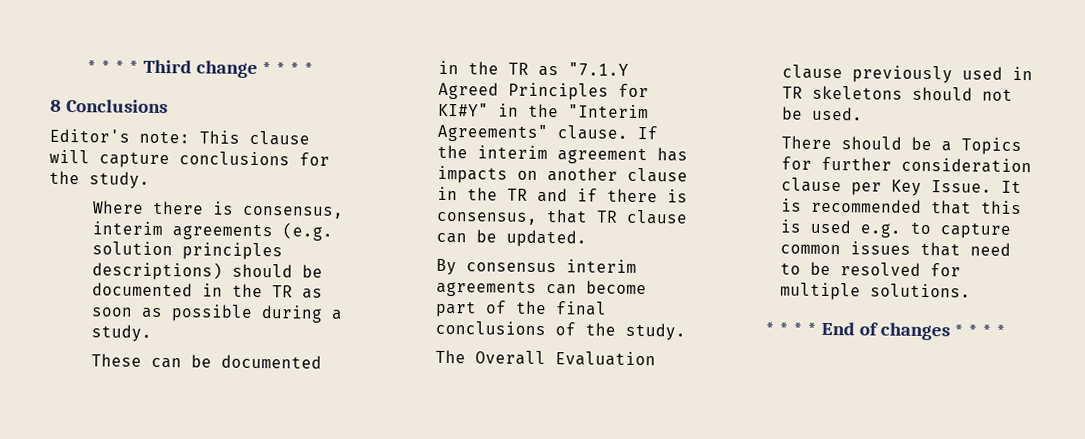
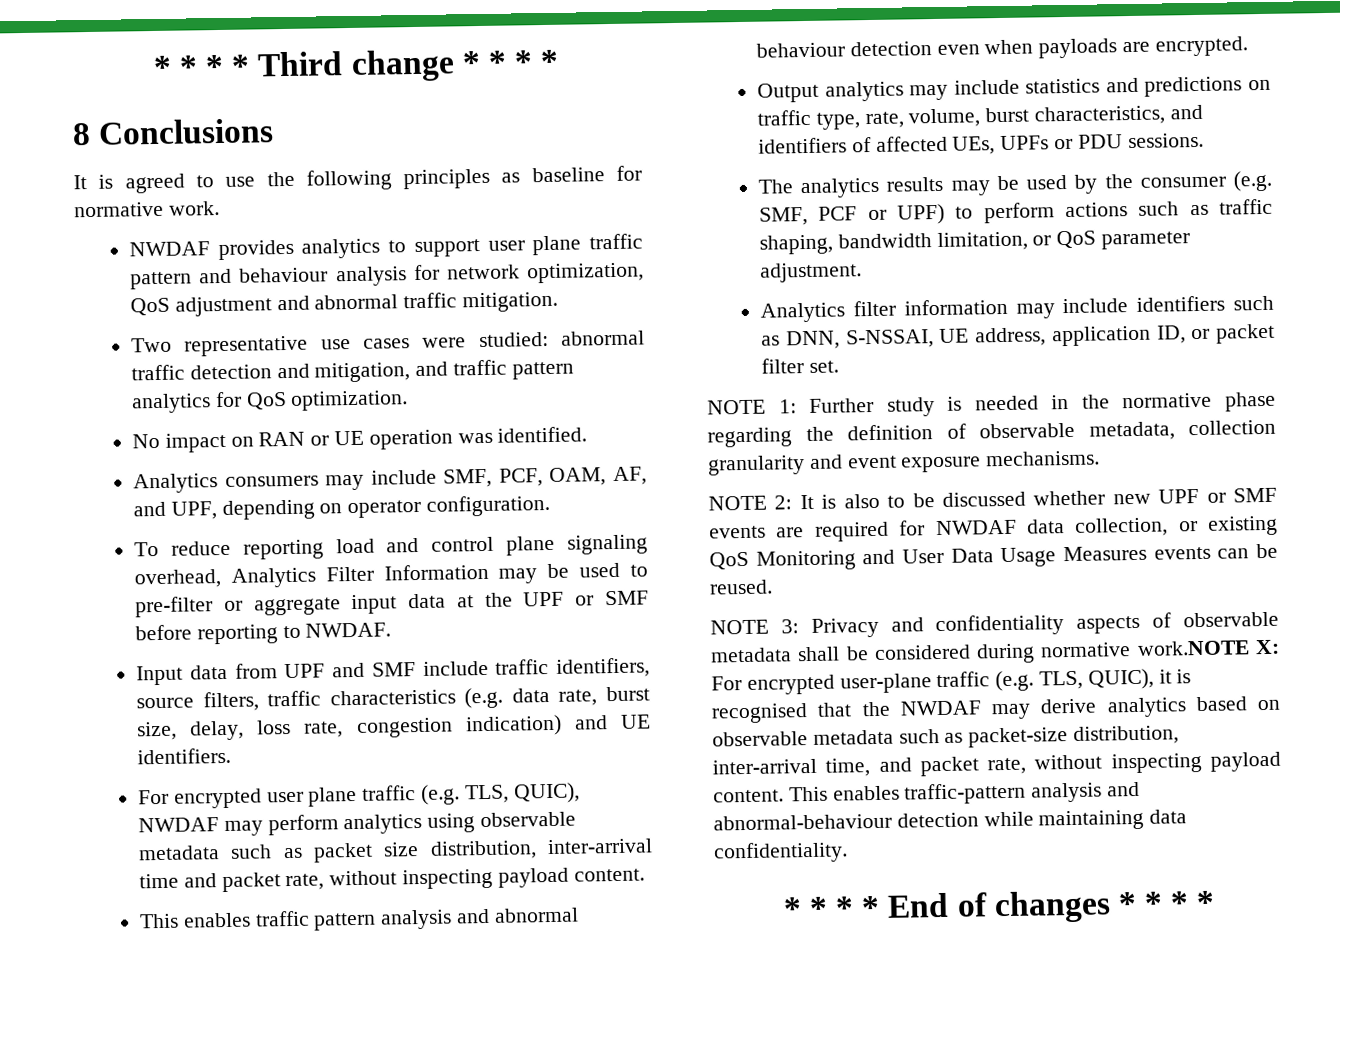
- Editor's note: This clause will capture conclusions for the study.
- Where there is consensus, interim agreements (e.g. solution principles descriptions) should be documented in the TR as soon as possible during a study.
- These can be documented in the TR as "7.1.Y Agreed Principles for KI#Y" in the "Interim Agreements" clause. If the interim agreement has impacts on another clause in the TR and if there is consensus, that TR clause can be updated.
- By consensus interim agreements can become part of the final conclusions of the study.
- The Overall Evaluation clause previously used in TR skeletons should not be used.
- There should be a Topics for further consideration clause per Key Issue. It is recommended that this is used e.g. to capture common issues that need to be resolved for multiple solutions.
+ It is agreed to use the following principles as baseline for normative work.
+ NWDAF provides analytics to support user plane traffic pattern and behaviour analysis for network optimization, QoS adjustment and abnormal traffic mitigation.
+ Two representative use cases were studied: abnormal traffic detection and mitigation, and traffic pattern analytics for QoS optimization.
+ No impact on RAN or UE operation was identified.
+ Analytics consumers may include SMF, PCF, OAM, AF, and UPF, depending on operator configuration.
+ To reduce reporting load and control plane signaling overhead, Analytics Filter Information may be used to pre-filter or aggregate input data at the UPF or SMF before reporting to NWDAF.
+ Input data from UPF and SMF include traffic identifiers, source filters, traffic characteristics (e.g. data rate, burst size, delay, loss rate, congestion indication) and UE identifiers.
+ For encrypted user plane traffic (e.g. TLS, QUIC), NWDAF may perform analytics using observable metadata such as packet size distribution, inter-arrival time and packet rate, without inspecting payload content.
+ This enables traffic pattern analysis and abnormal behaviour detection even when payloads are encrypted.
+ Output analytics may include statistics and predictions on traffic type, rate, volume, burst characteristics, and identifiers of affected UEs, UPFs or PDU sessions.
+ The analytics results may be used by the consumer (e.g. SMF, PCF or UPF) to perform actions such as traffic shaping, bandwidth limitation, or QoS parameter adjustment.
+ Analytics filter information may include identifiers such as DNN, S-NSSAI, UE address, application ID, or packet filter set.
+ NOTE 1: Further study is needed in the normative phase regarding the definition of observable metadata, collection granularity and event exposure mechanisms.
+ NOTE 2: It is also to be discussed whether new UPF or SMF events are required for NWDAF data collection, or existing QoS Monitoring and User Data Usage Measures events can be reused.
+ NOTE 3: Privacy and confidentiality aspects of observable metadata shall be considered during normative work.NOTE X: For encrypted user-plane traffic (e.g. TLS, QUIC), it is recognised that the NWDAF may derive analytics based on observable metadata such as packet-size distribution, inter-arrival time, and packet rate, without inspecting payload content. This enables traffic-pattern analysis and abnormal-behaviour detection while maintaining data confidentiality.

